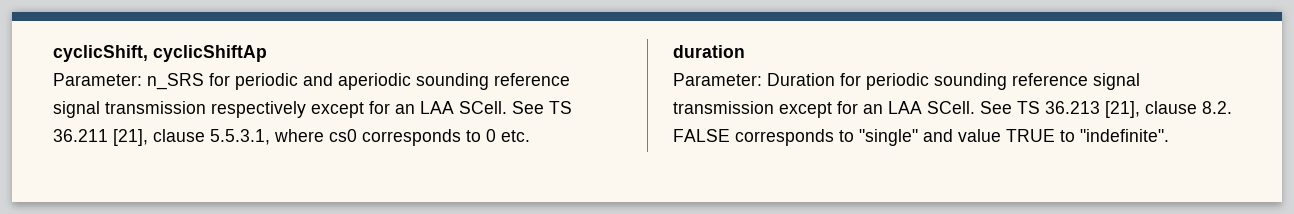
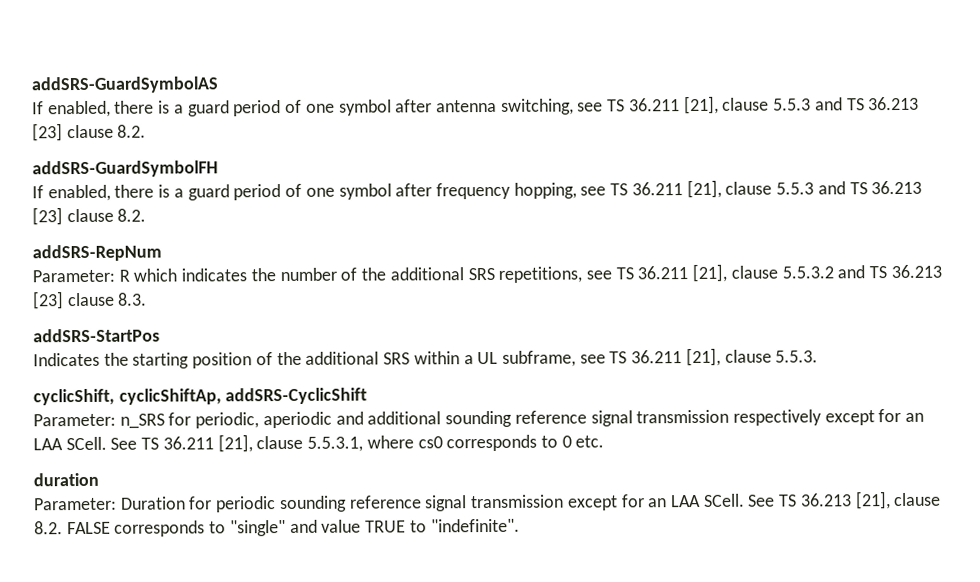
- cyclicShift, cyclicShiftAp
+ addSRS-GuardSymbolAS
+ If enabled, there is a guard period of one symbol after antenna switching, see TS 36.211 [21], clause 5.5.3 and TS 36.213 [23] clause 8.2.
+ addSRS-GuardSymbolFH
+ If enabled, there is a guard period of one symbol after frequency hopping, see TS 36.211 [21], clause 5.5.3 and TS 36.213 [23] clause 8.2.
+ addSRS-RepNum
+ Parameter: R which indicates the number of the additional SRS repetitions, see TS 36.211 [21], clause 5.5.3.2 and TS 36.213 [23] clause 8.3.
+ addSRS-StartPos
+ Indicates the starting position of the additional SRS within a UL subframe, see TS 36.211 [21], clause 5.5.3.
+ cyclicShift, cyclicShiftAp, addSRS-CyclicShift
- Parameter: n_SRS for periodic and aperiodic sounding reference signal transmission respectively except for an LAA SCell.
+ Parameter: n_SRS for periodic, aperiodic and additional sounding reference signal transmission respectively except for an LAA SCell.

